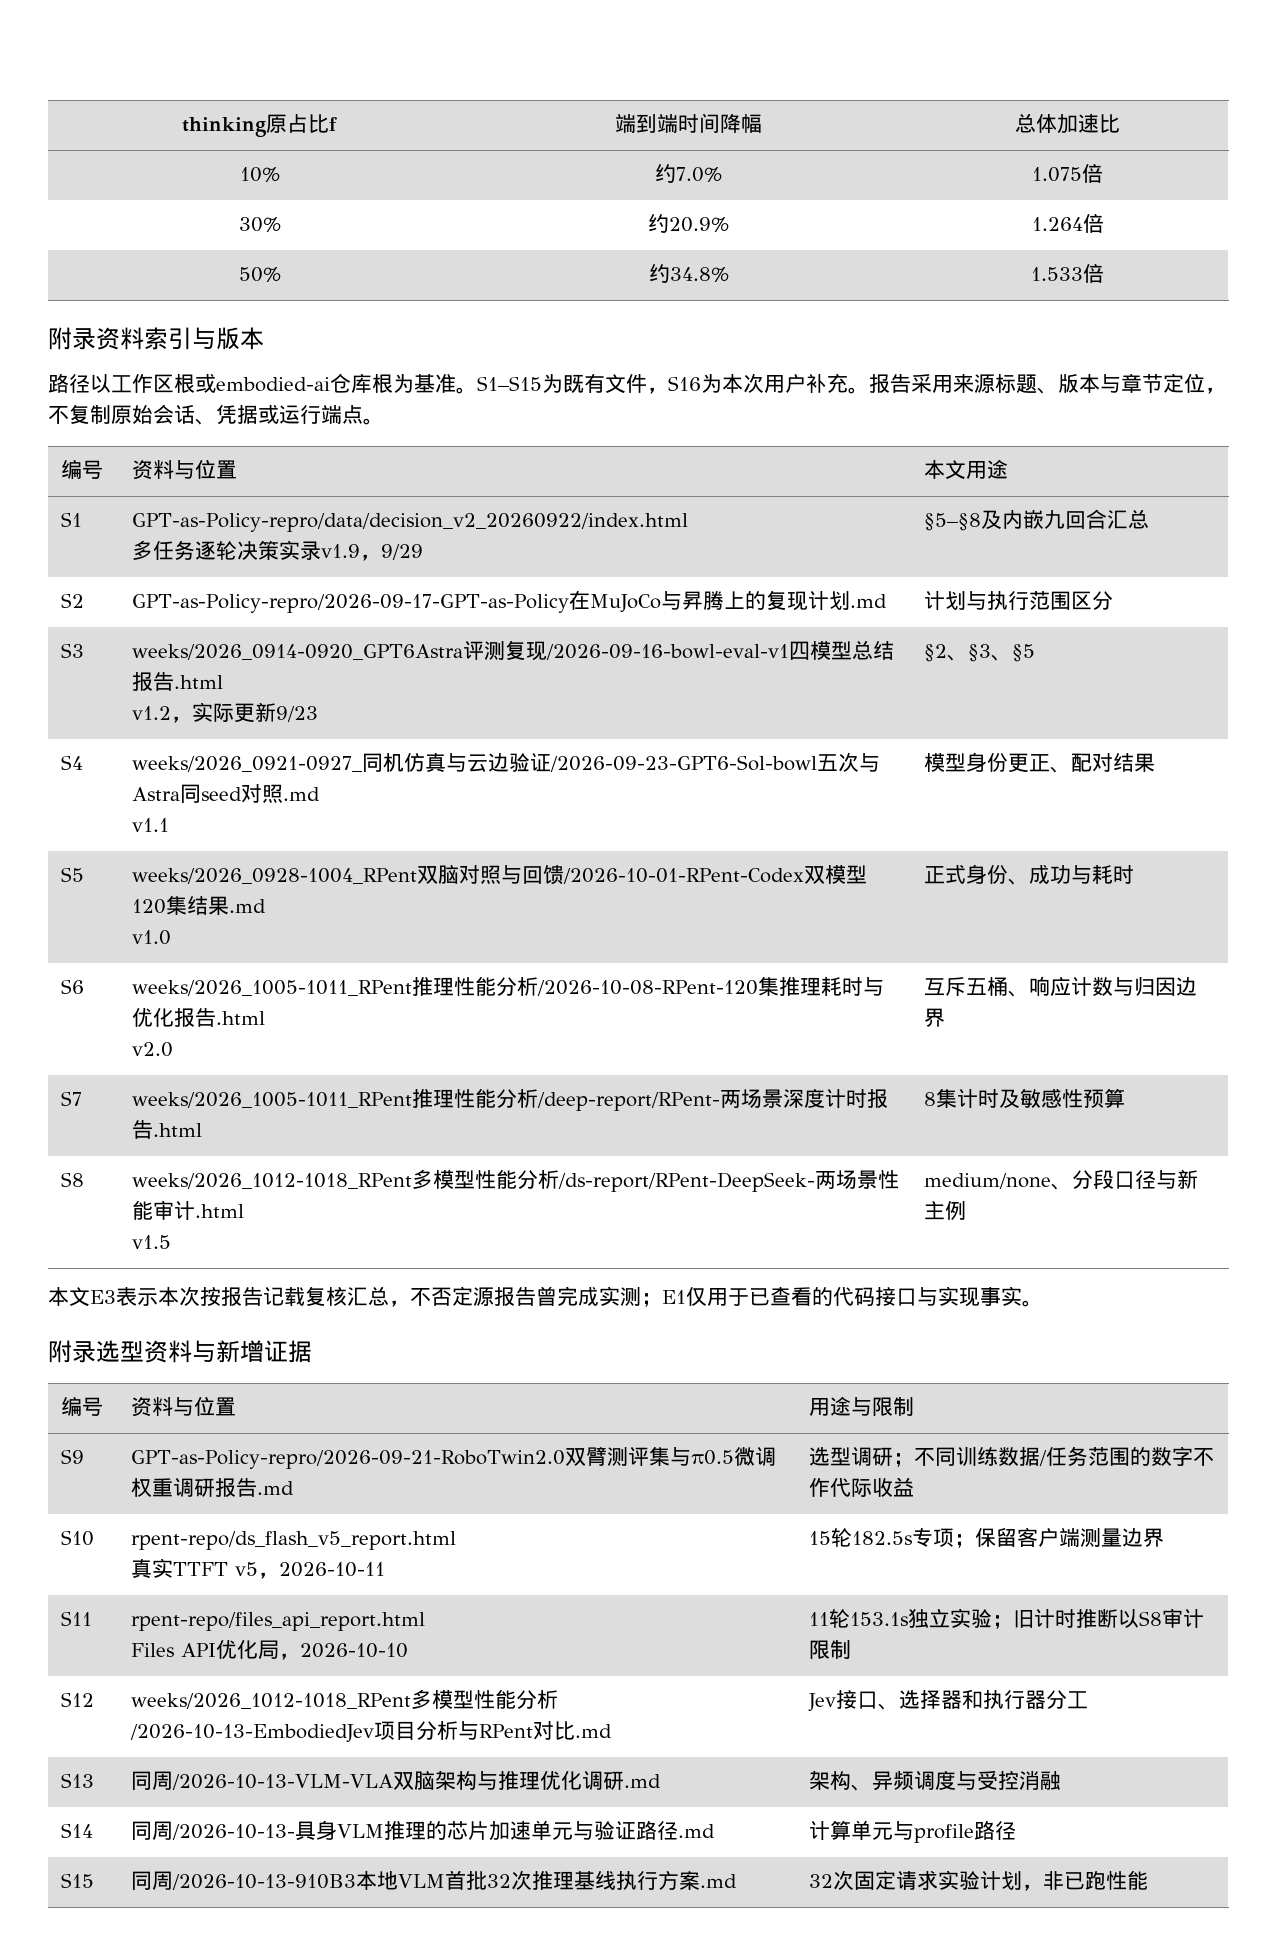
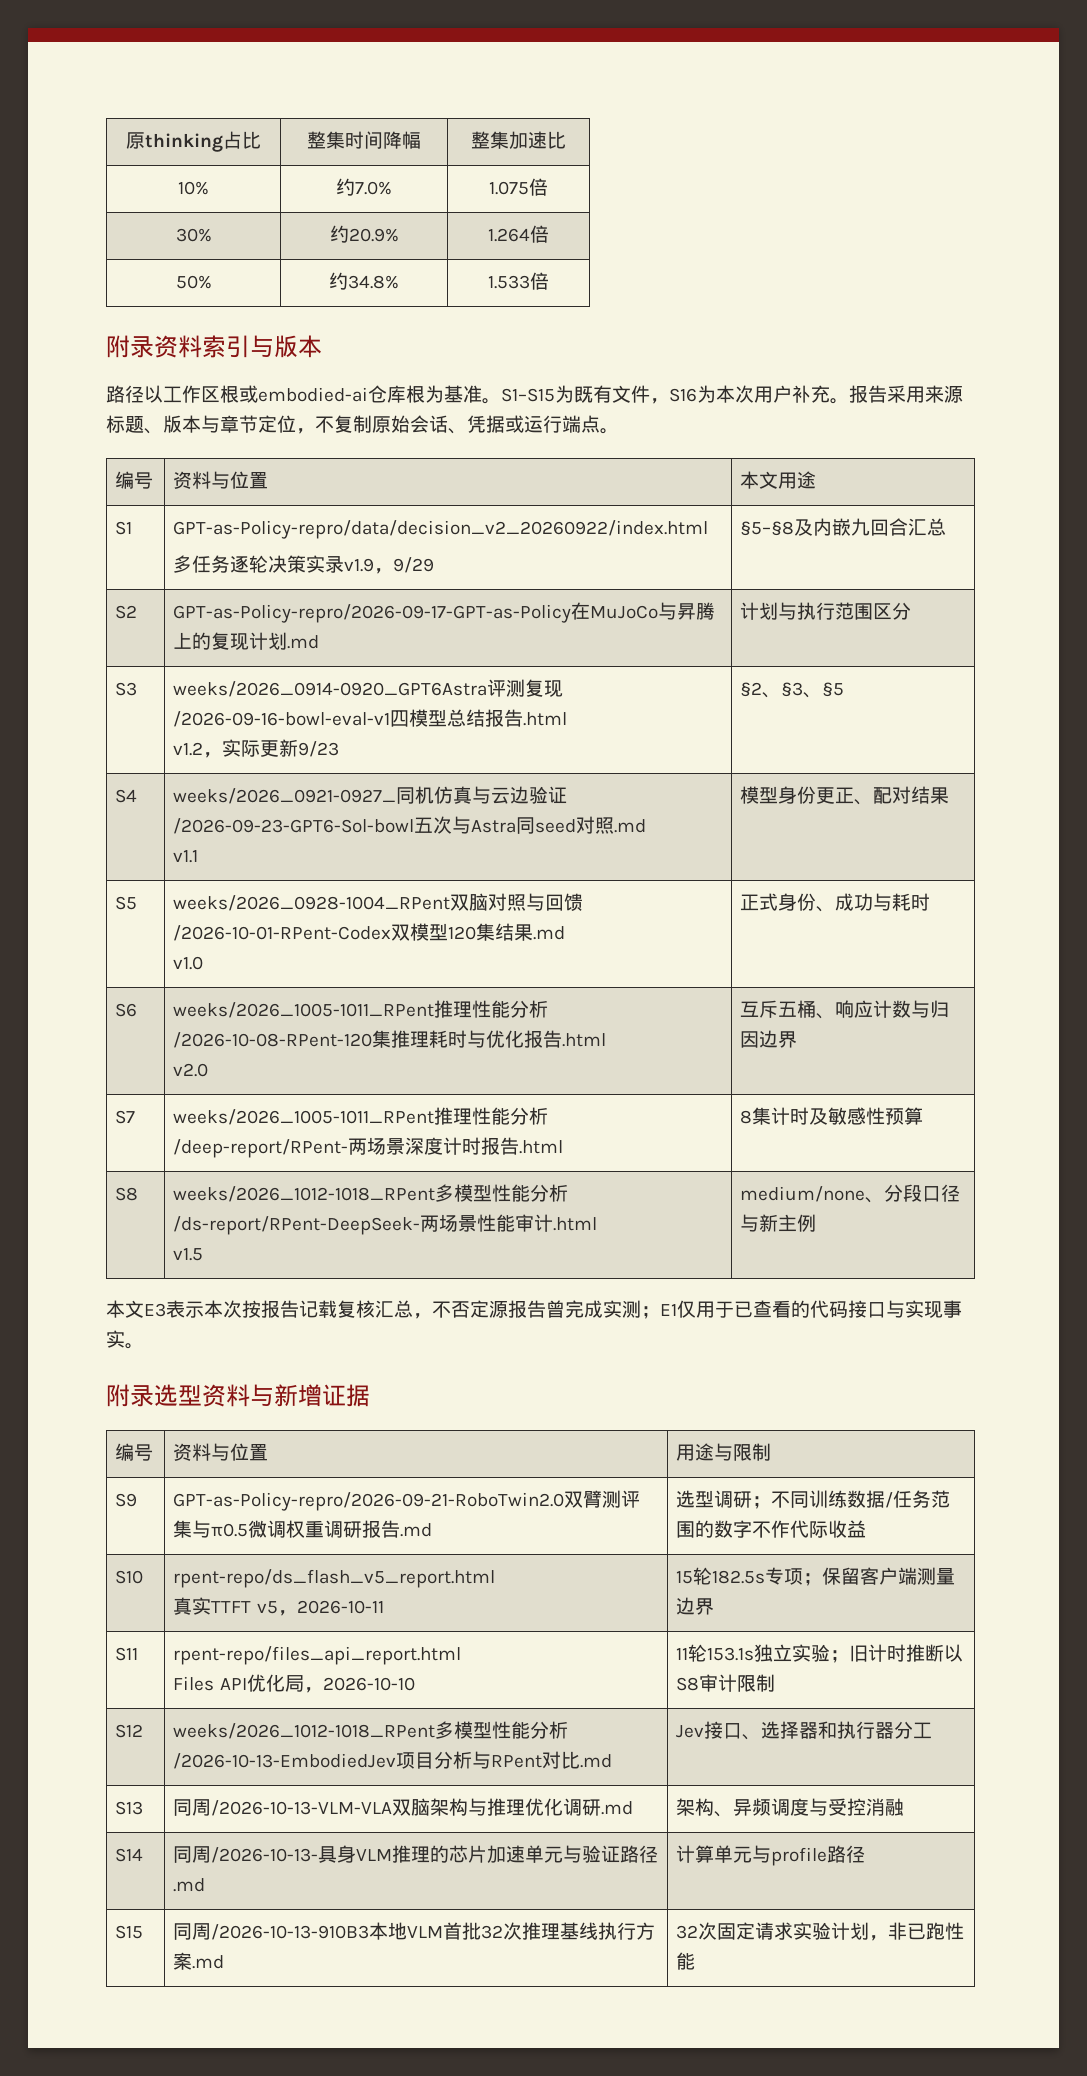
- thinking原占比f | 端到端时间降幅 | 总体加速比
+ 原thinking占比 | 整集时间降幅 | 整集加速比

